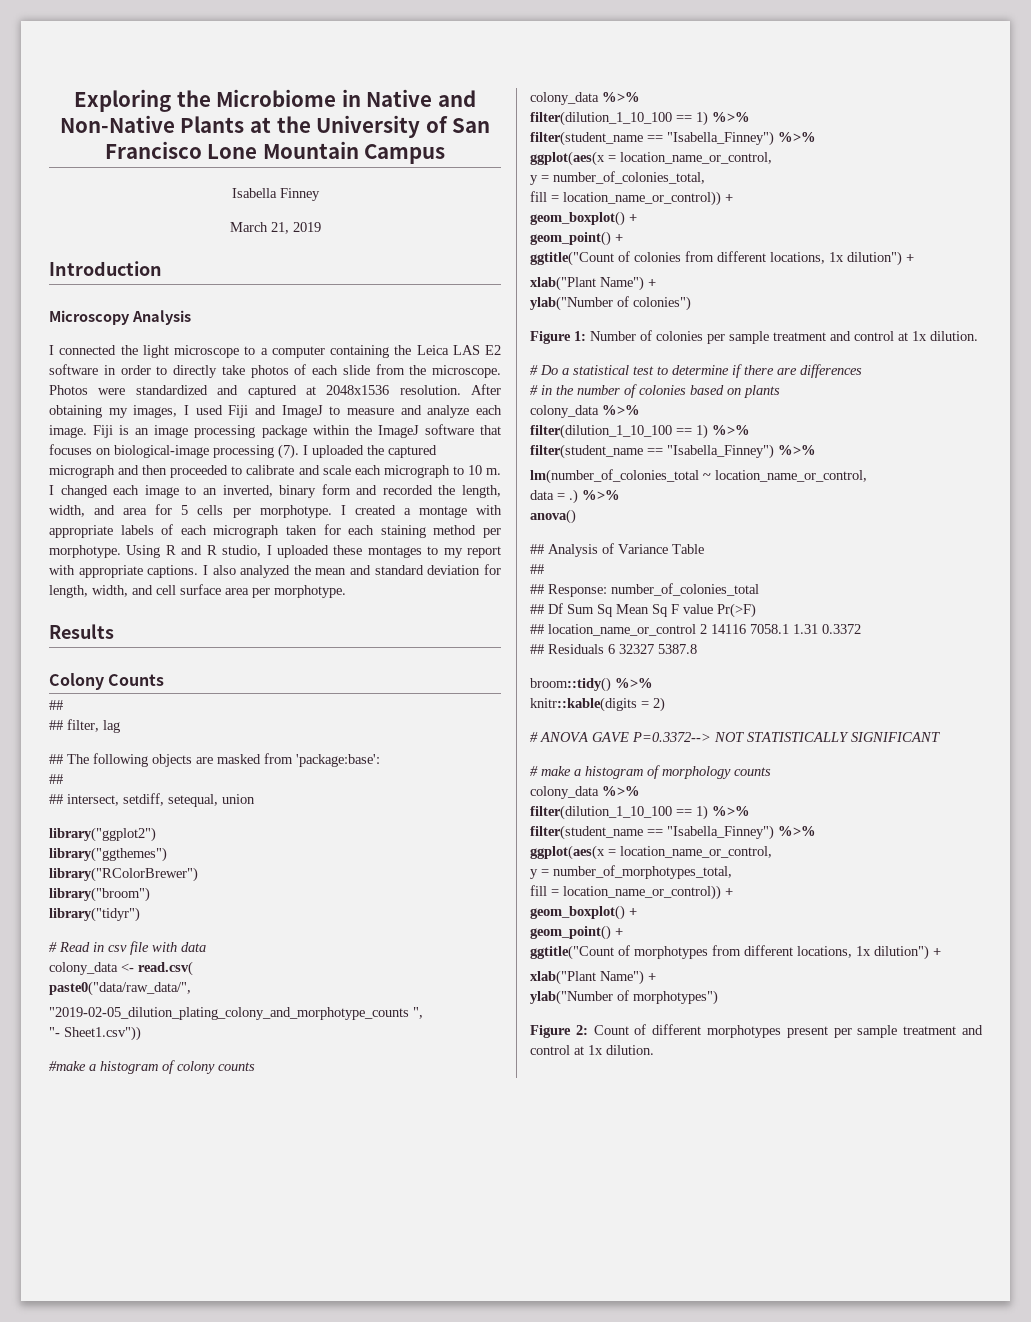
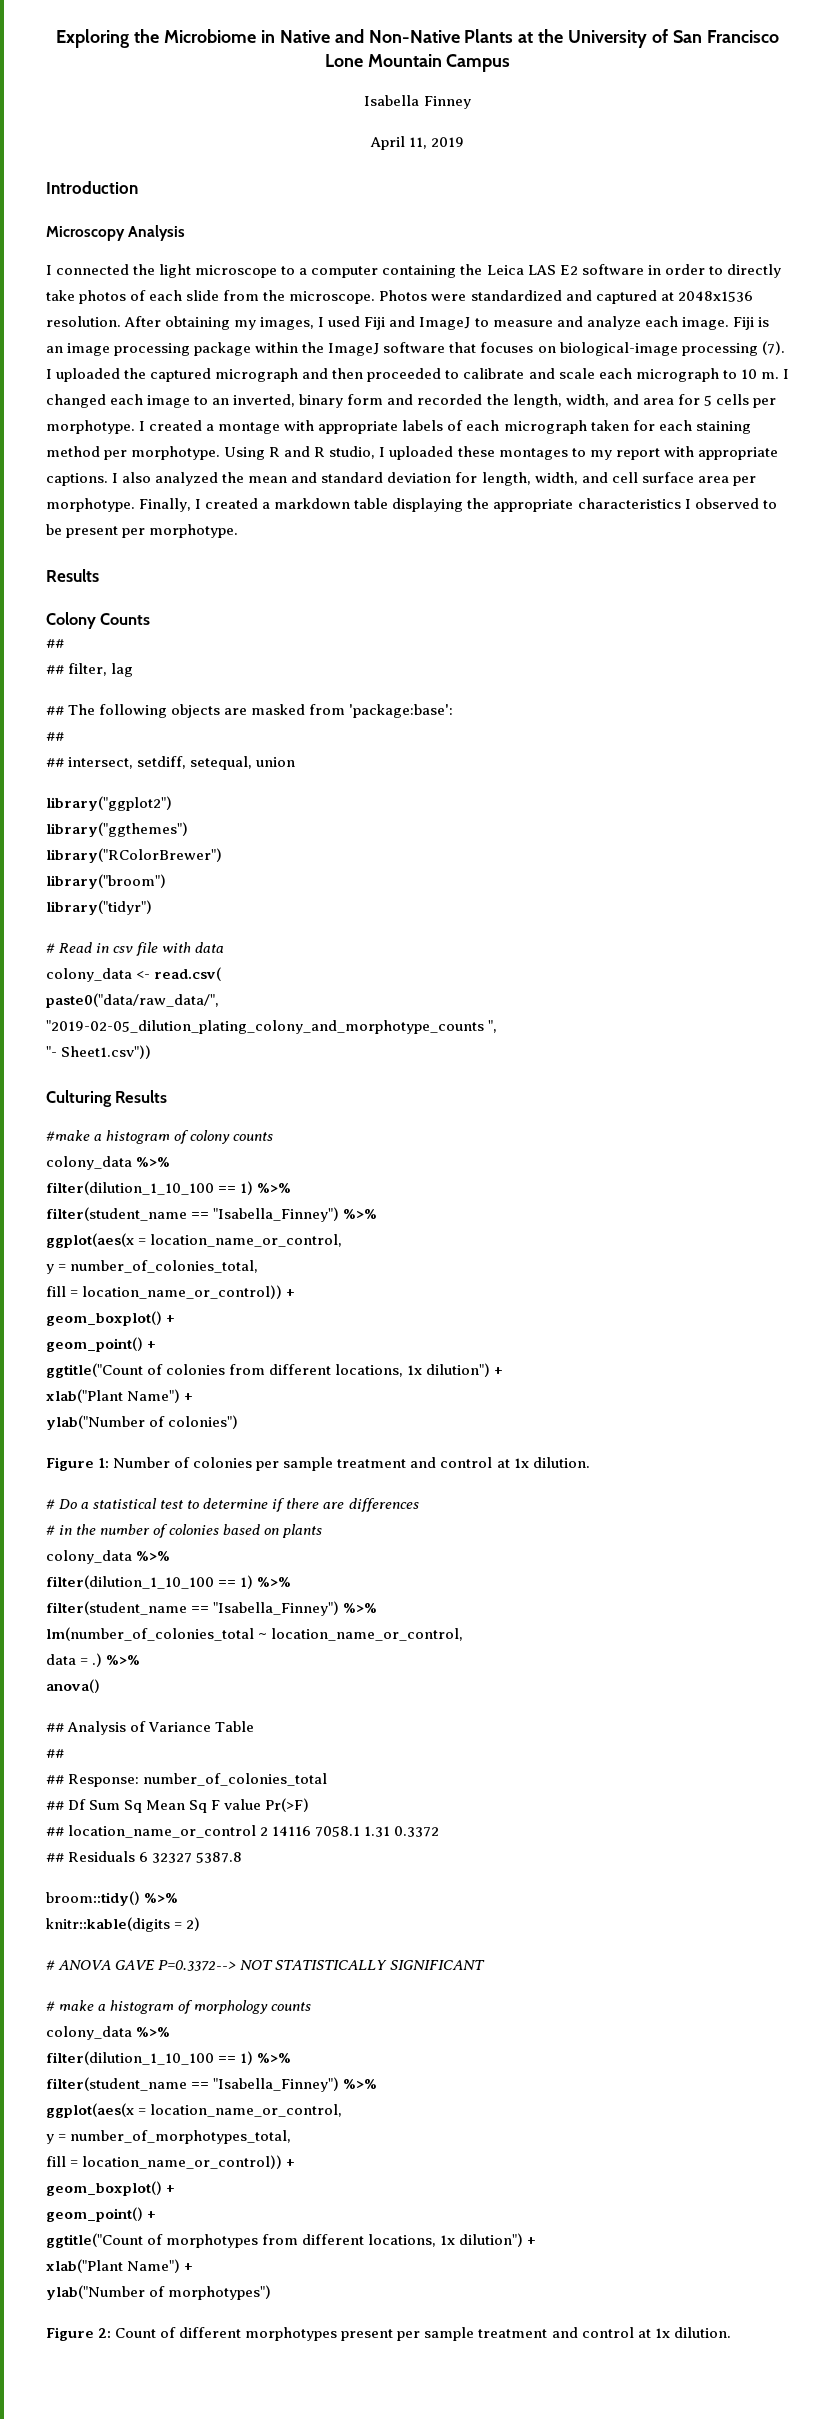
- March 21, 2019
+ April 11, 2019
+ Finally, I created a markdown table displaying the appropriate characteristics I observed to be present per morphotype.
+ Culturing Results

